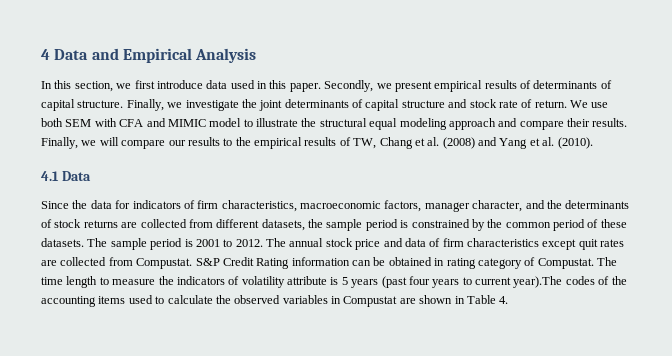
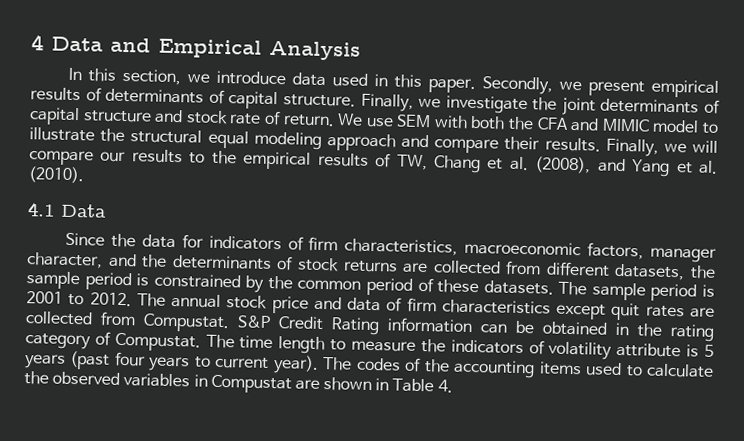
- In this section, we first introduce data used in this paper.
+ In this section, we introduce data used in this paper.
- We use both SEM with CFA and MIMIC model to illustrate the structural equal modeling approach and compare their results.
+ We use SEM with both the CFA and MIMIC model to illustrate the structural equal modeling approach and compare their results.
- Finally, we will compare our results to the empirical results of TW, Chang et al. (2008) and Yang et al. (2010).
+ Finally, we will compare our results to the empirical results of TW, Chang et al. (2008), and Yang et al. (2010).
- S&P Credit Rating information can be obtained in rating category of Compustat.
+ S&P Credit Rating information can be obtained in the rating category of Compustat.
- The time length to measure the indicators of volatility attribute is 5 years (past four years to current year).The codes of the accounting items used to calculate the observed variables in Compustat are shown in Table 4.
+ The time length to measure the indicators of volatility attribute is 5 years (past four years to current year). The codes of the accounting items used to calculate the observed variables in Compustat are shown in Table 4.

